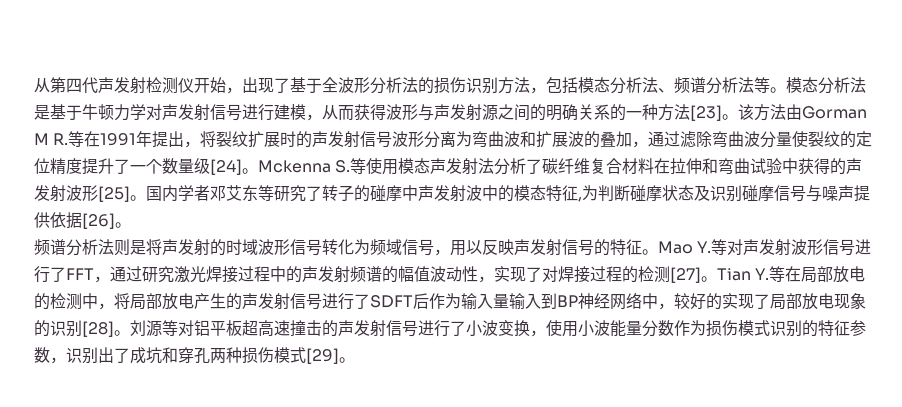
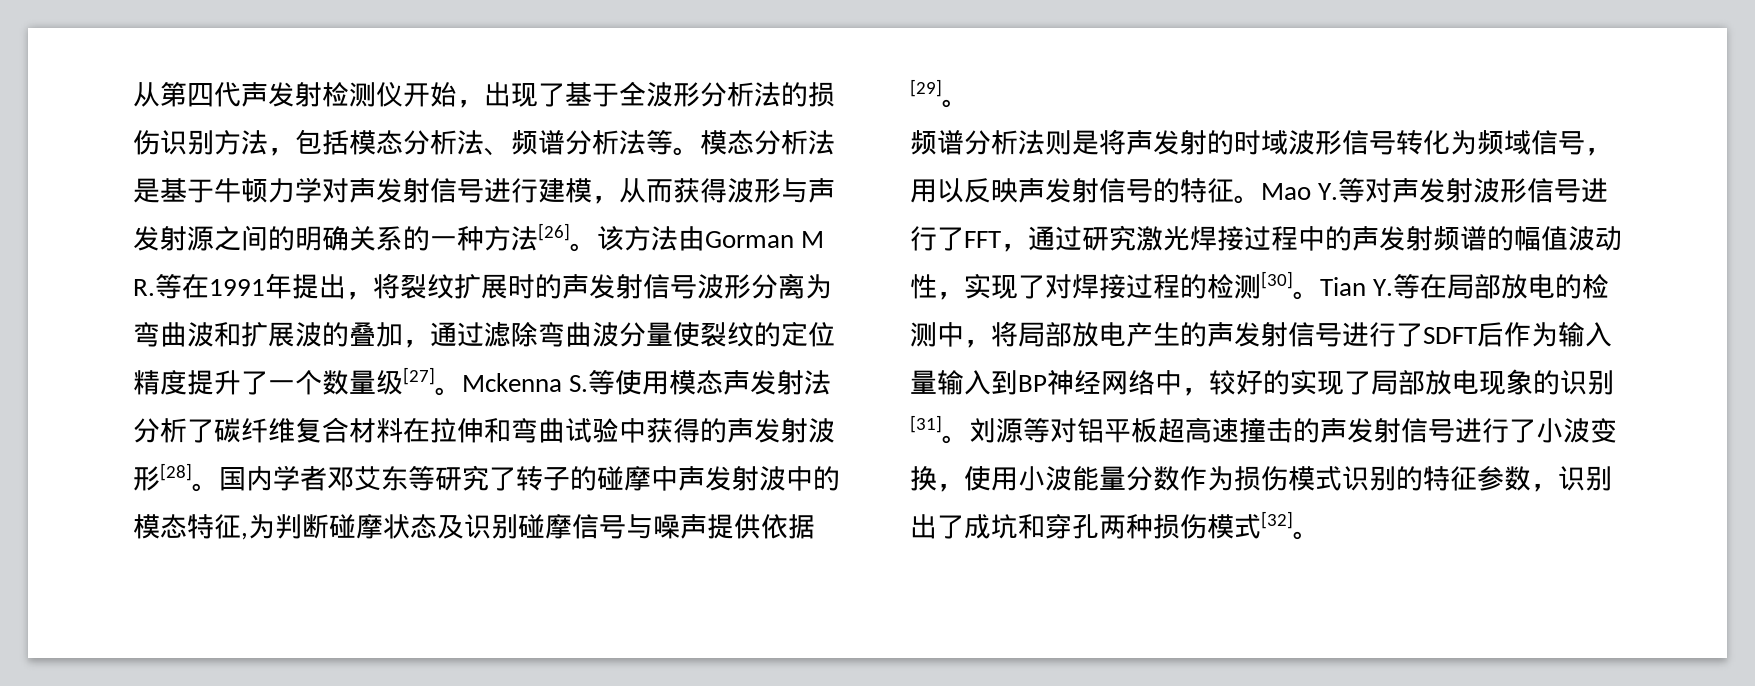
- 模态分析法是基于牛顿力学对声发射信号进行建模，从而获得波形与声发射源之间的明确关系的一种方法[23]。
+ 模态分析法是基于牛顿力学对声发射信号进行建模，从而获得波形与声发射源之间的明确关系的一种方法[26]。
- 该方法由Gorman M R.等在1991年提出，将裂纹扩展时的声发射信号波形分离为弯曲波和扩展波的叠加，通过滤除弯曲波分量使裂纹的定位精度提升了一个数量级[24]。
+ 该方法由Gorman M R.等在1991年提出，将裂纹扩展时的声发射信号波形分离为弯曲波和扩展波的叠加，通过滤除弯曲波分量使裂纹的定位精度提升了一个数量级[27]。
- Mckenna S.等使用模态声发射法分析了碳纤维复合材料在拉伸和弯曲试验中获得的声发射波形[25]。
+ Mckenna S.等使用模态声发射法分析了碳纤维复合材料在拉伸和弯曲试验中获得的声发射波形[28]。
- 国内学者邓艾东等研究了转子的碰摩中声发射波中的模态特征,为判断碰摩状态及识别碰摩信号与噪声提供依据[26]。
+ 国内学者邓艾东等研究了转子的碰摩中声发射波中的模态特征,为判断碰摩状态及识别碰摩信号与噪声提供依据[29]。
- Mao Y.等对声发射波形信号进行了FFT，通过研究激光焊接过程中的声发射频谱的幅值波动性，实现了对焊接过程的检测[27]。
+ Mao Y.等对声发射波形信号进行了FFT，通过研究激光焊接过程中的声发射频谱的幅值波动性，实现了对焊接过程的检测[30]。
- Tian Y.等在局部放电的检测中，将局部放电产生的声发射信号进行了SDFT后作为输入量输入到BP神经网络中，较好的实现了局部放电现象的识别[28]。
+ Tian Y.等在局部放电的检测中，将局部放电产生的声发射信号进行了SDFT后作为输入量输入到BP神经网络中，较好的实现了局部放电现象的识别[31]。
- 刘源等对铝平板超高速撞击的声发射信号进行了小波变换，使用小波能量分数作为损伤模式识别的特征参数，识别出了成坑和穿孔两种损伤模式[29]。
+ 刘源等对铝平板超高速撞击的声发射信号进行了小波变换，使用小波能量分数作为损伤模式识别的特征参数，识别出了成坑和穿孔两种损伤模式[32]。

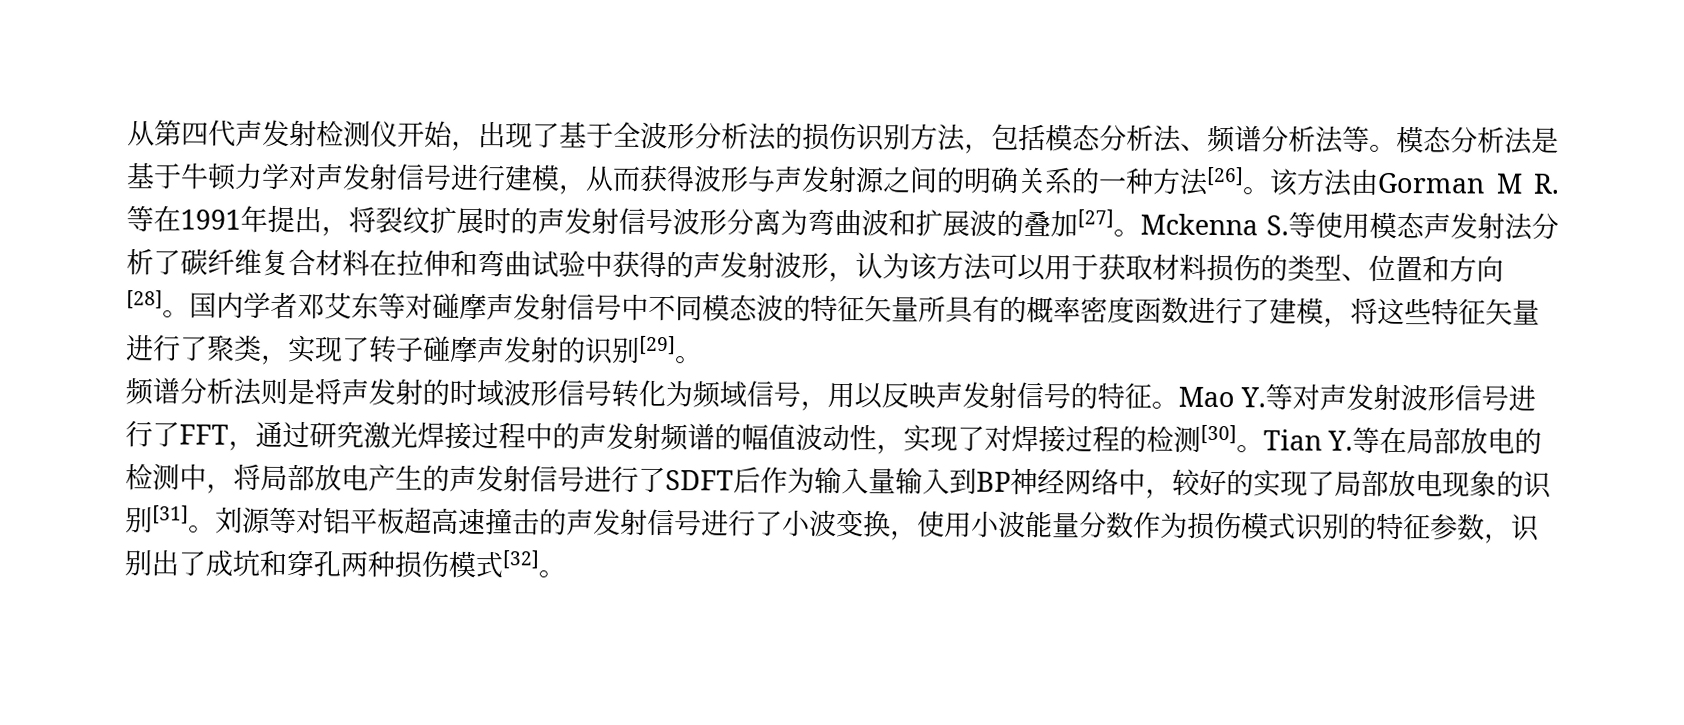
- 该方法由Gorman M R.等在1991年提出，将裂纹扩展时的声发射信号波形分离为弯曲波和扩展波的叠加，通过滤除弯曲波分量使裂纹的定位精度提升了一个数量级[27]。
+ 该方法由Gorman M R.等在1991年提出，将裂纹扩展时的声发射信号波形分离为弯曲波和扩展波的叠加[27]。
- Mckenna S.等使用模态声发射法分析了碳纤维复合材料在拉伸和弯曲试验中获得的声发射波形[28]。
+ Mckenna S.等使用模态声发射法分析了碳纤维复合材料在拉伸和弯曲试验中获得的声发射波形，认为该方法可以用于获取材料损伤的类型、位置和方向[28]。
- 国内学者邓艾东等研究了转子的碰摩中声发射波中的模态特征,为判断碰摩状态及识别碰摩信号与噪声提供依据[29]。
+ 国内学者邓艾东等对碰摩声发射信号中不同模态波的特征矢量所具有的概率密度函数进行了建模，将这些特征矢量进行了聚类，实现了转子碰摩声发射的识别[29]。

